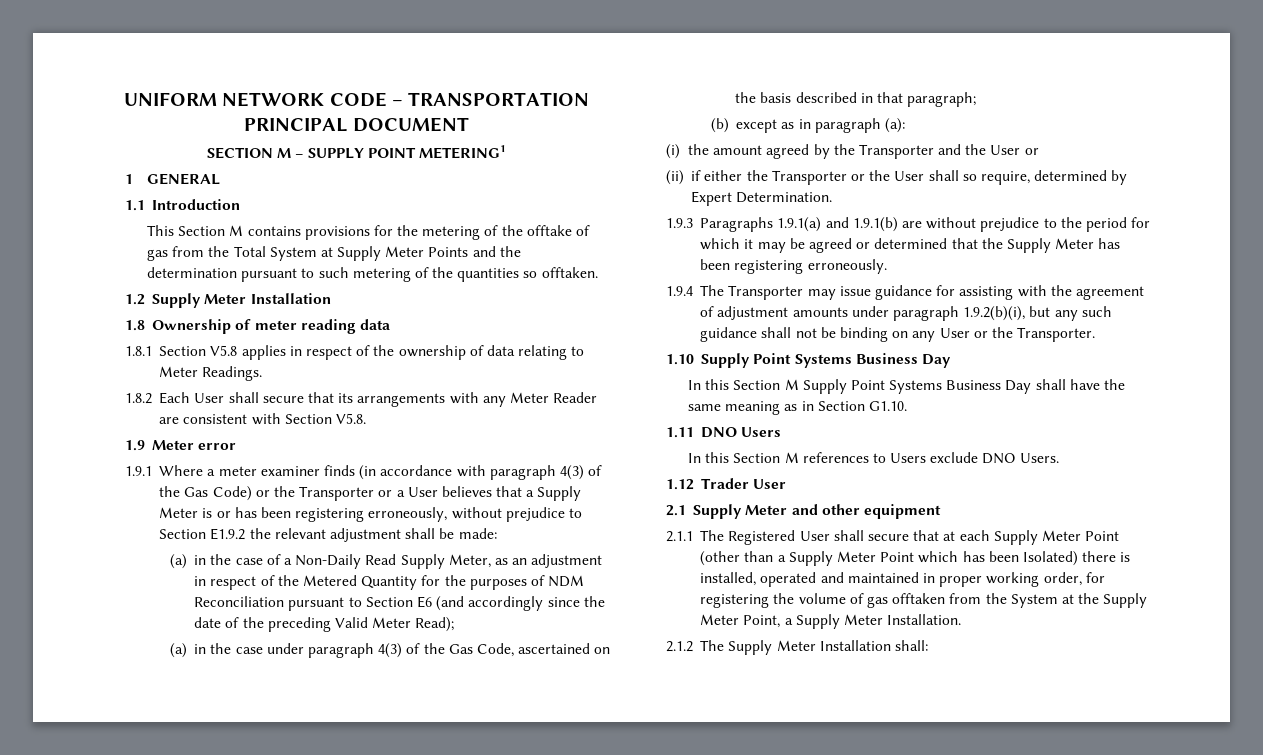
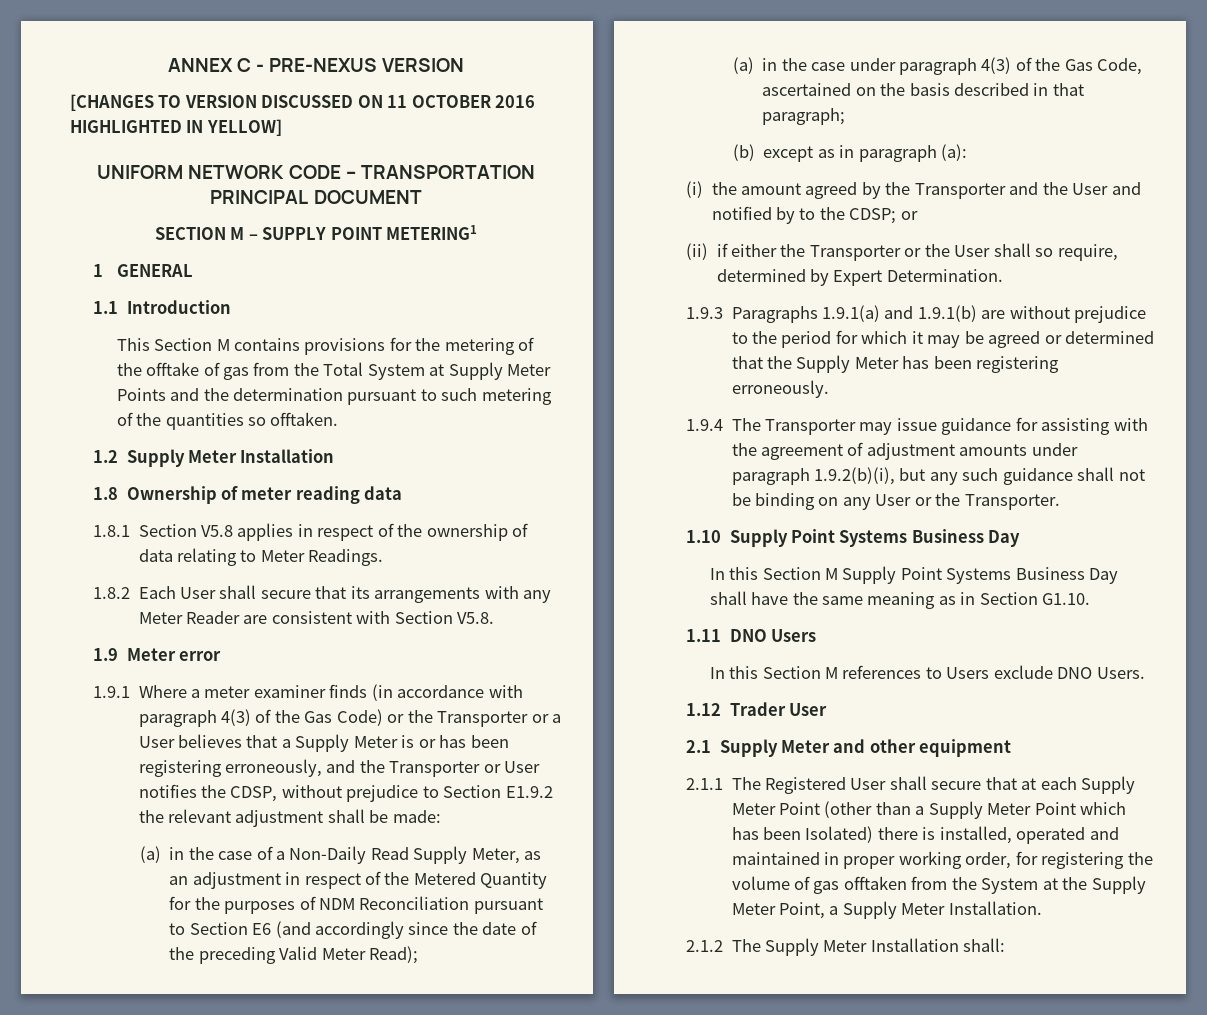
+ ANNEX C - PRE-NEXUS VERSION
+ [CHANGES TO VERSION DISCUSSED ON 11 OCTOBER 2016 HIGHLIGHTED IN YELLOW]
- 1.9.1 Where a meter examiner finds (in accordance with paragraph 4(3) of the Gas Code) or the Transporter or a User believes that a Supply Meter is or has been registering erroneously, without prejudice to Section E1.9.2 the relevant adjustment shall be made:
+ 1.9.1 Where a meter examiner finds (in accordance with paragraph 4(3) of the Gas Code) or the Transporter or a User believes that a Supply Meter is or has been registering erroneously, and the Transporter or User notifies the CDSP, without prejudice to Section E1.9.2 the relevant adjustment shall be made:
- (i) the amount agreed by the Transporter and the User or
+ (i) the amount agreed by the Transporter and the User and notified by to the CDSP; or

